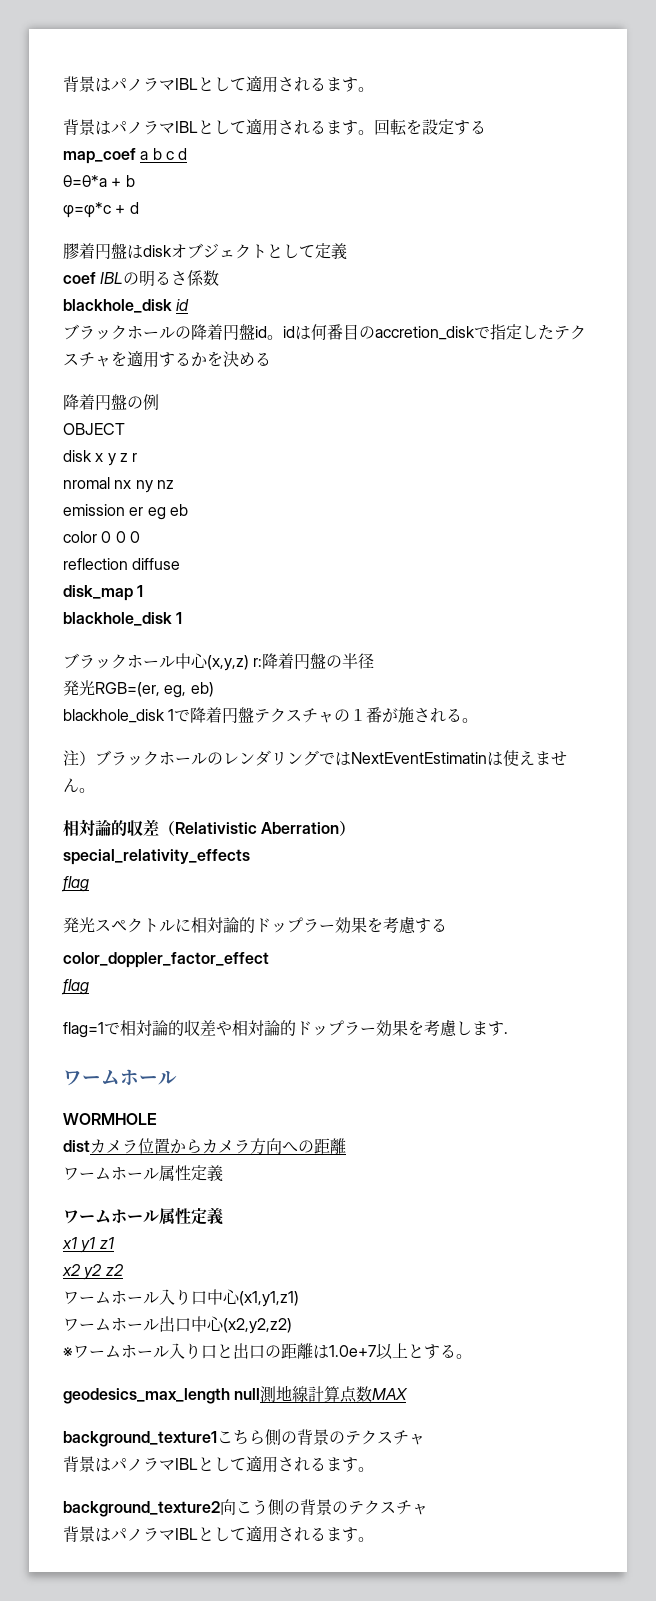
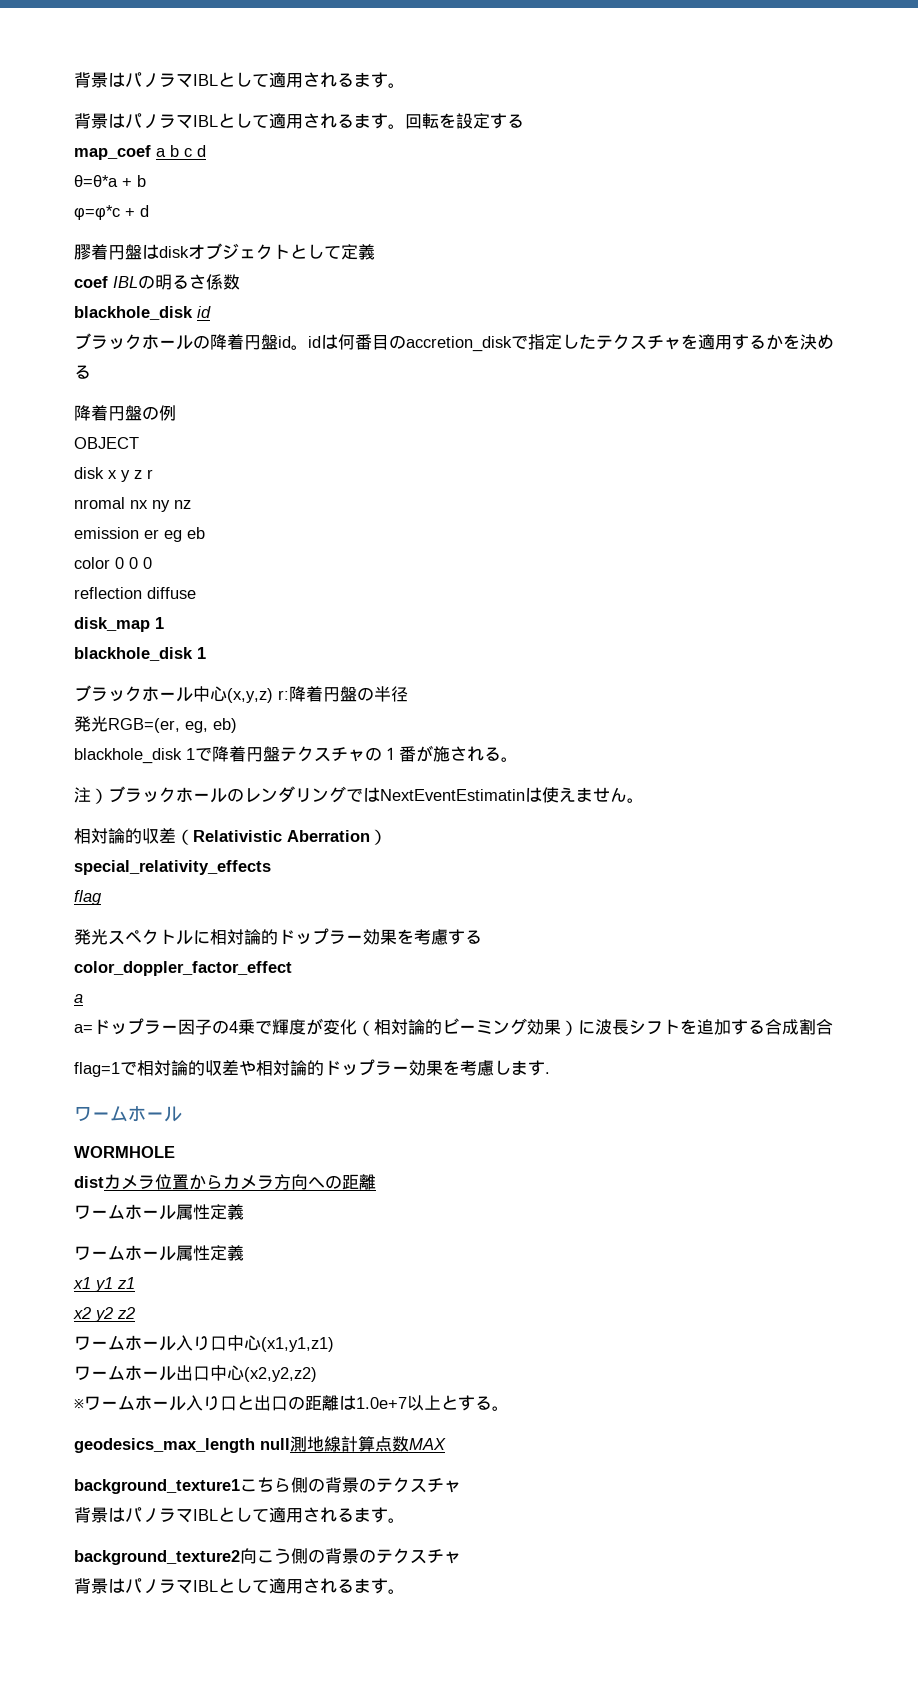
  color_doppler_factor_effect
- flag
+ a
+ a=ドップラー因子の4乗で輝度が変化（相対論的ビーミング効果）に波長シフトを追加する合成割合

